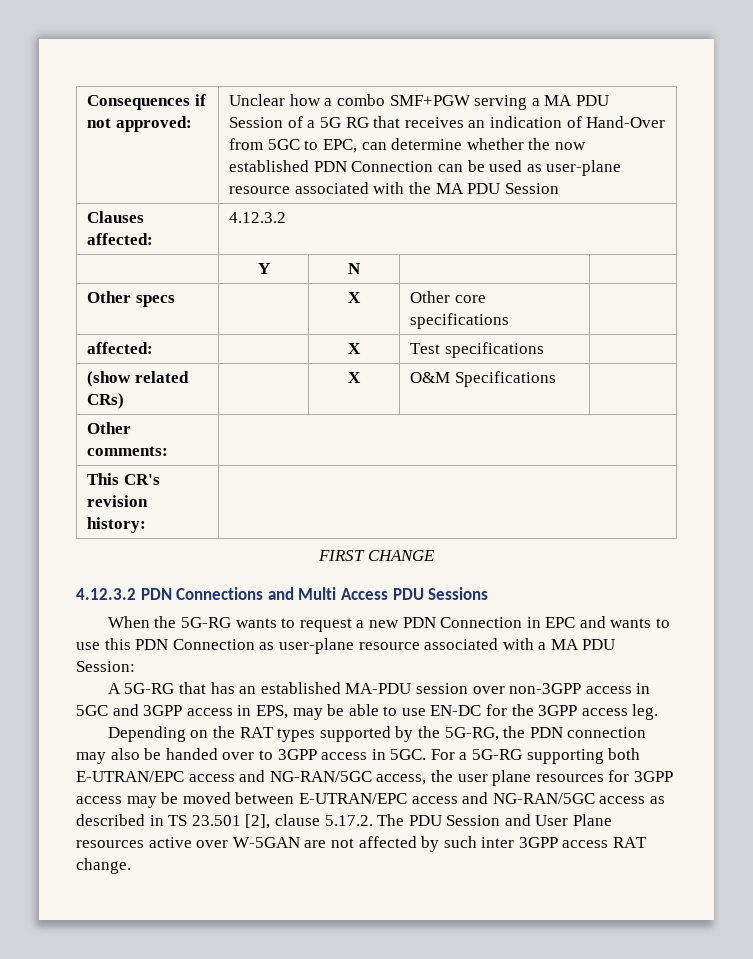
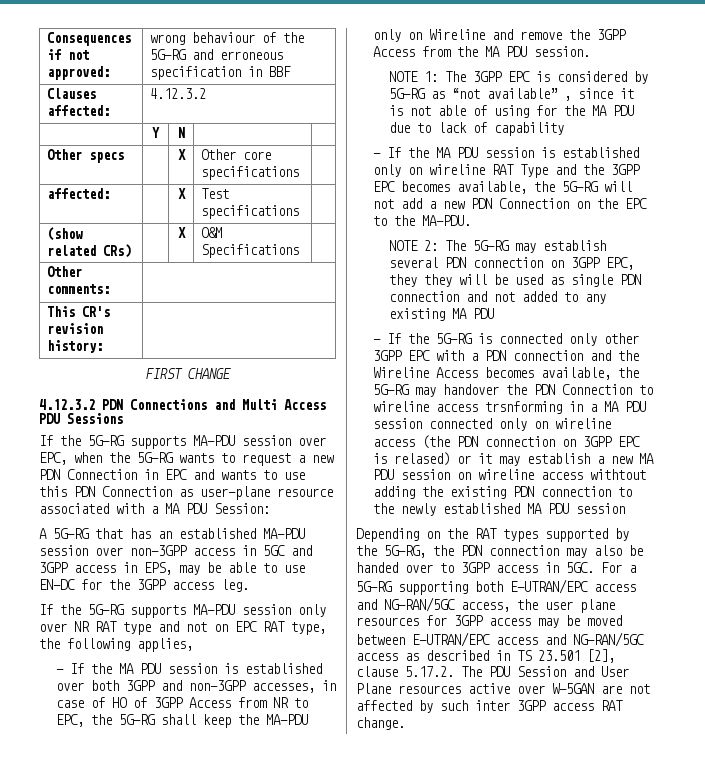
- Unclear how a combo SMF+PGW serving a MA PDU Session of a 5G RG that receives an indication of Hand-Over from 5GC to EPC, can determine whether the now established PDN Connection can be used as user-plane resource associated with the MA PDU Session
+ wrong behaviour of the 5G-RG and erroneous specification in BBF
- When the 5G-RG wants to request a new PDN Connection in EPC and wants to use this PDN Connection as user-plane resource associated with a MA PDU Session:
+ If the 5G-RG supports MA-PDU session over EPC, when the 5G-RG wants to request a new PDN Connection in EPC and wants to use this PDN Connection as user-plane resource associated with a MA PDU Session:
+ If the 5G-RG supports MA-PDU session only over NR RAT type and not on EPC RAT type, the following applies,
+ - If the MA PDU session is established over both 3GPP and non-3GPP accesses, in case of HO of 3GPP Access from NR to EPC, the 5G-RG shall keep the MA-PDU only on Wireline and remove the 3GPP Access from the MA PDU session.
+ NOTE 1: The 3GPP EPC is considered by 5G-RG as “not available” , since it is not able of using for the MA PDU due to lack of capability
+ - If the MA PDU session is established only on wireline RAT Type and the 3GPP EPC becomes available, the 5G-RG will not add a new PDN Connection on the EPC to the MA-PDU.
+ NOTE 2: The 5G-RG may establish several PDN connection on 3GPP EPC, they they will be used as single PDN connection and not added to any existing MA PDU
+ - If the 5G-RG is connected only other 3GPP EPC with a PDN connection and the Wireline Access becomes available, the 5G-RG may handover the PDN Connection to wireline access trsnforming in a MA PDU session connected only on wireline access (the PDN connection on 3GPP EPC is relased) or it may establish a new MA PDU session on wireline access withtout adding the existing PDN connection to the newly established MA PDU session

